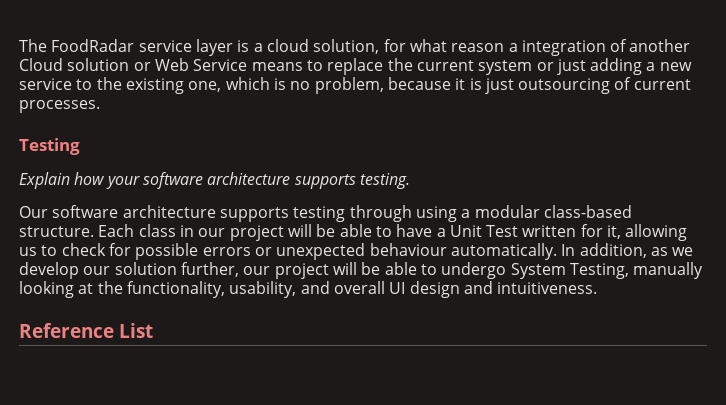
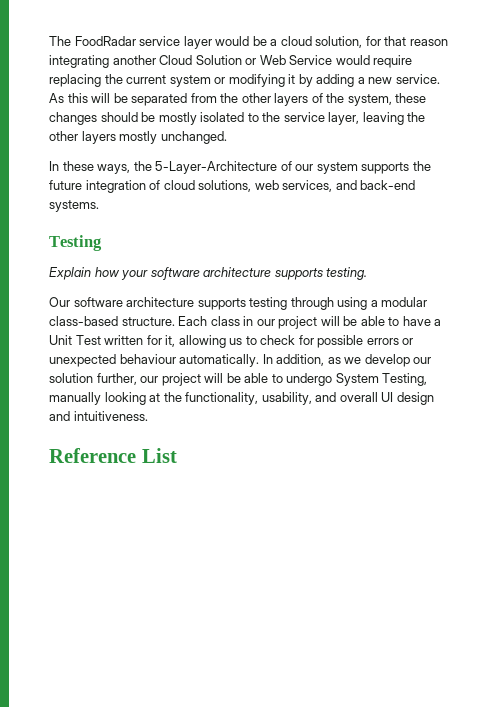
- The FoodRadar service layer is a cloud solution, for what reason a integration of another Cloud solution or Web Service means to replace the current system or just adding a new service to the existing one, which is no problem, because it is just outsourcing of current processes.
+ The FoodRadar service layer would be a cloud solution, for that reason integrating another Cloud Solution or Web Service would require replacing the current system or modifying it by adding a new service. As this will be separated from the other layers of the system, these changes should be mostly isolated to the service layer, leaving the other layers mostly unchanged.
+ In these ways, the 5-Layer-Architecture of our system supports the future integration of cloud solutions, web services, and back-end systems.

